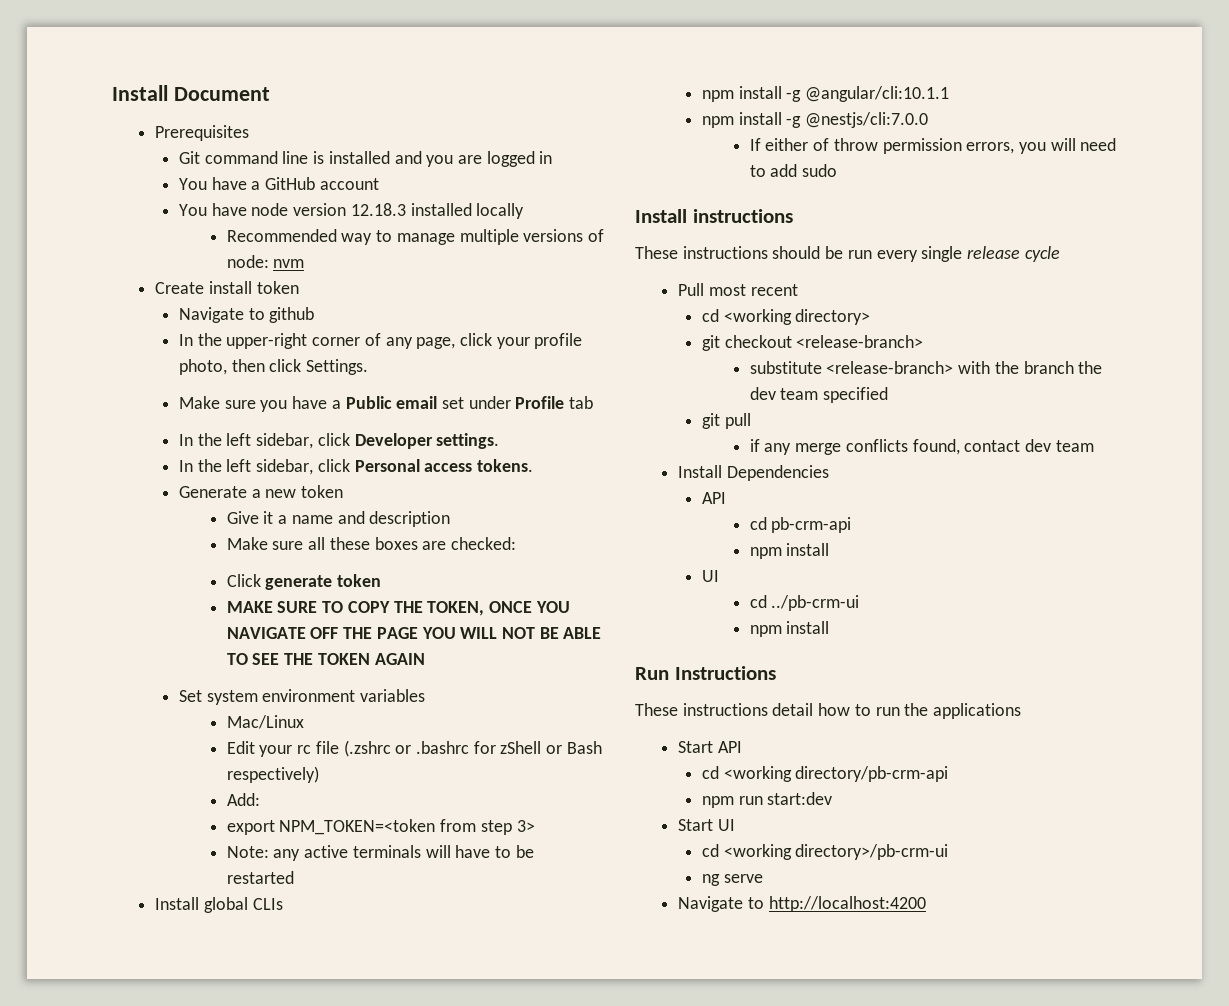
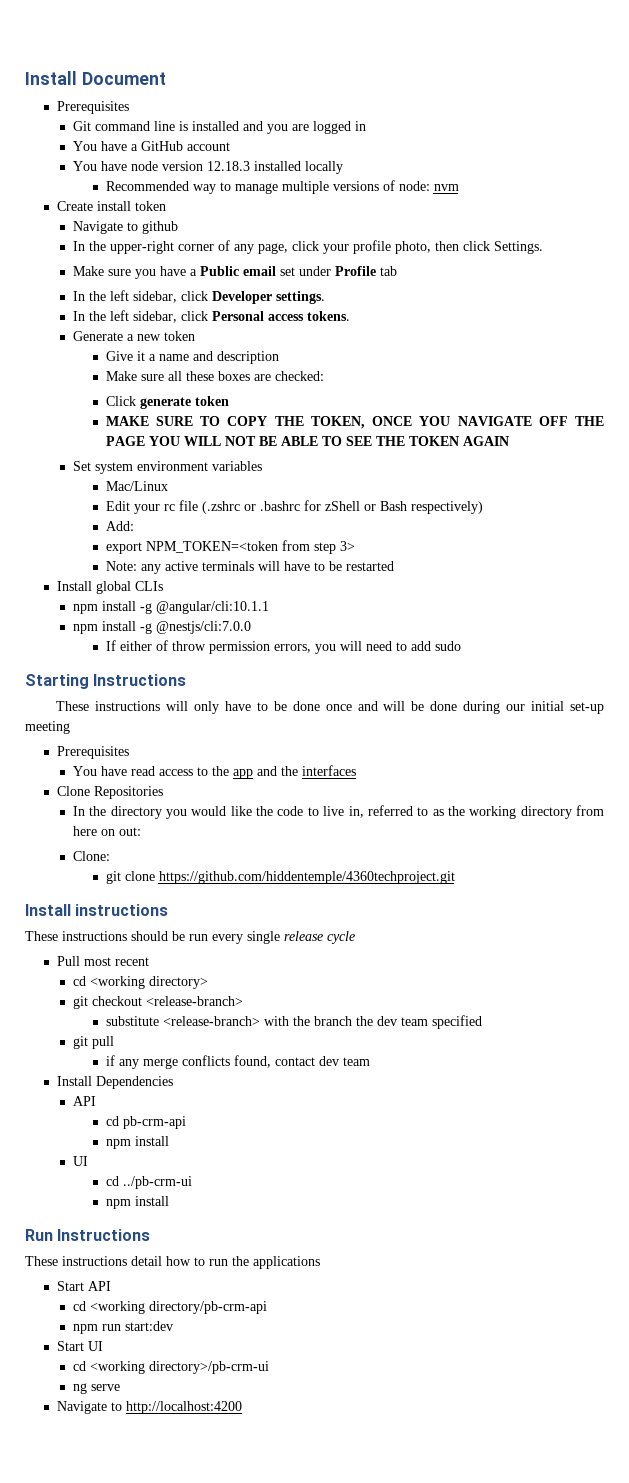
+ Starting Instructions
+ These instructions will only have to be done once and will be done during our initial set-up meeting
+ Prerequisites
+ You have read access to the app and the interfaces
+ Clone Repositories
+ In the directory you would like the code to live in, referred to as the working directory from here on out:
+ Clone:
+ git clone https://github.com/hiddentemple/4360techproject.git

